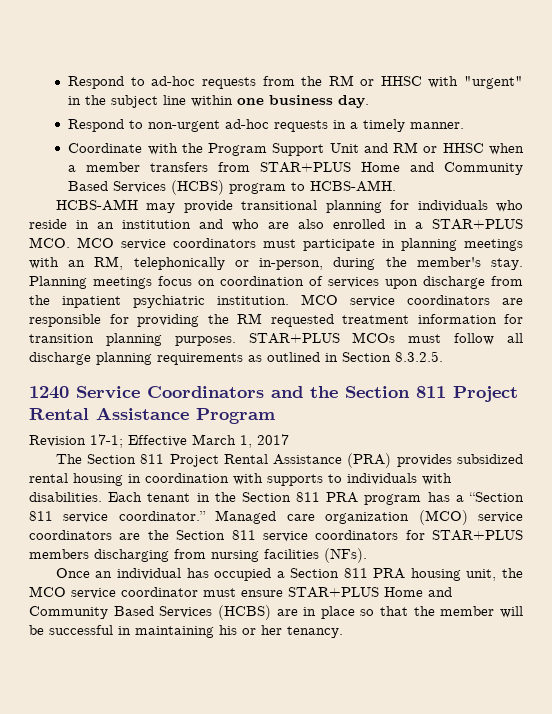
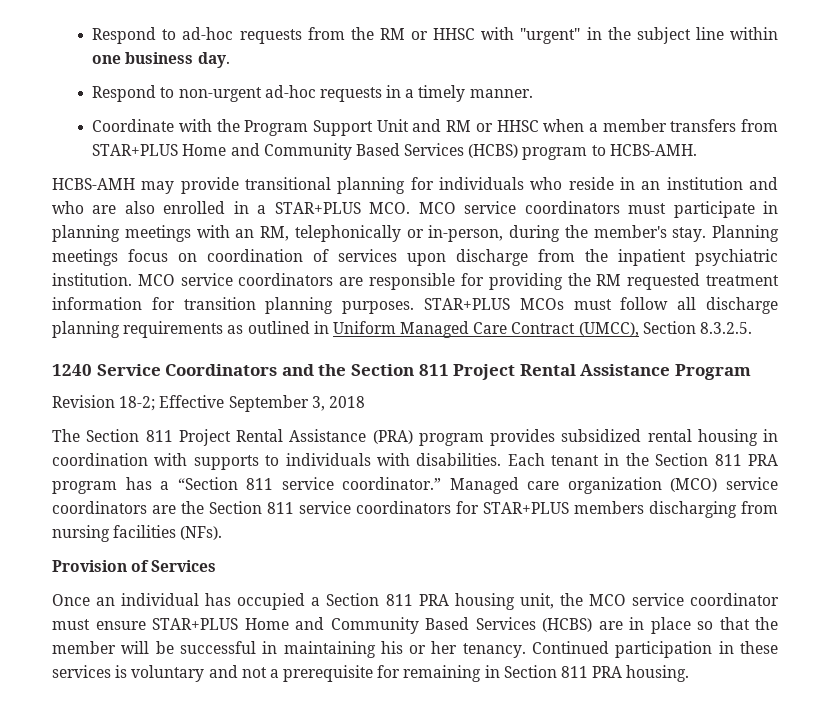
- STAR+PLUS MCOs must follow all discharge planning requirements as outlined in Section 8.3.2.5.
+ STAR+PLUS MCOs must follow all discharge planning requirements as outlined in Uniform Managed Care Contract (UMCC), Section 8.3.2.5.
- Revision 17-1; Effective March 1, 2017
+ Revision 18-2; Effective September 3, 2018
- The Section 811 Project Rental Assistance (PRA) provides subsidized rental housing in coordination with supports to individuals with disabilities.
+ The Section 811 Project Rental Assistance (PRA) program provides subsidized rental housing in coordination with supports to individuals with disabilities.
+ Provision of Services
+ Continued participation in these services is voluntary and not a prerequisite for remaining in Section 811 PRA housing.

